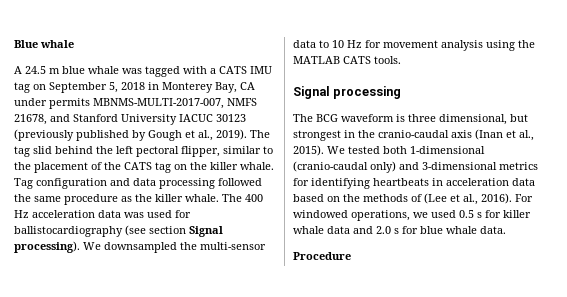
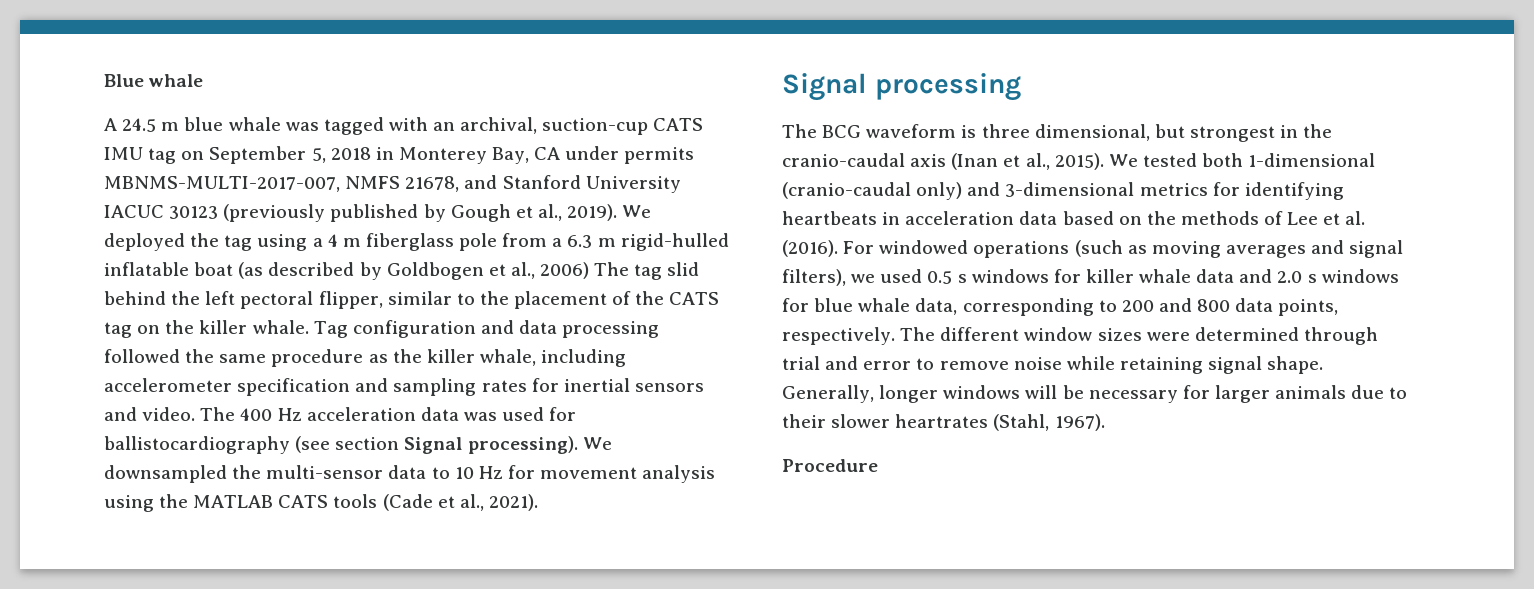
- A 24.5 m blue whale was tagged with a CATS IMU tag on September 5, 2018 in Monterey Bay, CA under permits MBNMS-MULTI-2017-007, NMFS 21678, and Stanford University IACUC 30123 (previously published by Gough et al., 2019).
+ A 24.5 m blue whale was tagged with an archival, suction-cup CATS IMU tag on September 5, 2018 in Monterey Bay, CA under permits MBNMS-MULTI-2017-007, NMFS 21678, and Stanford University IACUC 30123 (previously published by Gough et al., 2019).
- The tag slid behind the left pectoral flipper, similar to the placement of the CATS tag on the killer whale.
+ We deployed the tag using a 4 m fiberglass pole from a 6.3 m rigid-hulled inflatable boat (as described by Goldbogen et al., 2006) The tag slid behind the left pectoral flipper, similar to the placement of the CATS tag on the killer whale.
- Tag configuration and data processing followed the same procedure as the killer whale.
+ Tag configuration and data processing followed the same procedure as the killer whale, including accelerometer specification and sampling rates for inertial sensors and video.
- We downsampled the multi-sensor data to 10 Hz for movement analysis using the MATLAB CATS tools.
+ We downsampled the multi-sensor data to 10 Hz for movement analysis using the MATLAB CATS tools (Cade et al., 2021).
- We tested both 1-dimensional (cranio-caudal only) and 3-dimensional metrics for identifying heartbeats in acceleration data based on the methods of (Lee et al., 2016). For windowed operations, we used 0.5 s for killer whale data and 2.0 s for blue whale data.
+ We tested both 1-dimensional (cranio-caudal only) and 3-dimensional metrics for identifying heartbeats in acceleration data based on the methods of Lee et al. (2016). For windowed operations (such as moving averages and signal filters), we used 0.5 s windows for killer whale data and 2.0 s windows for blue whale data, corresponding to 200 and 800 data points, respectively. The different window sizes were determined through trial and error to remove noise while retaining signal shape. Generally, longer windows will be necessary for larger animals due to their slower heartrates (Stahl, 1967).

